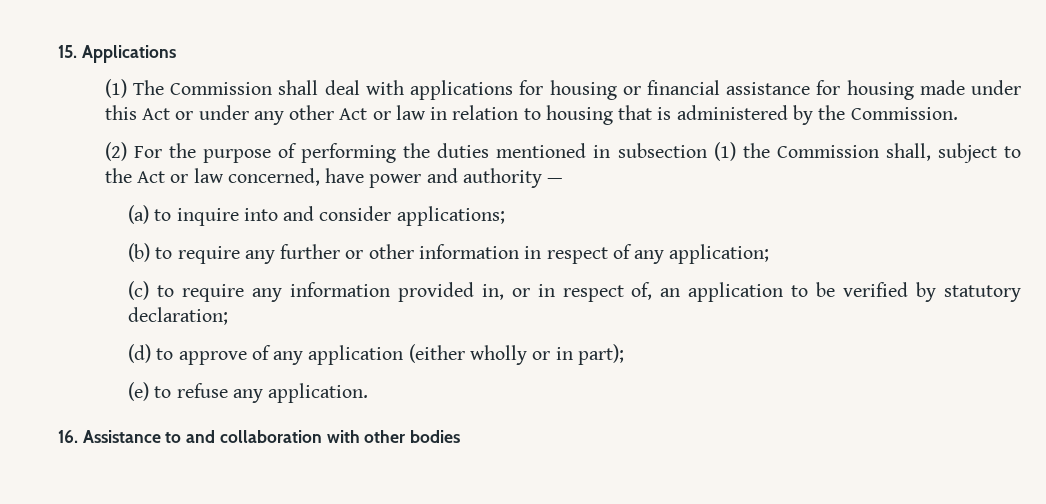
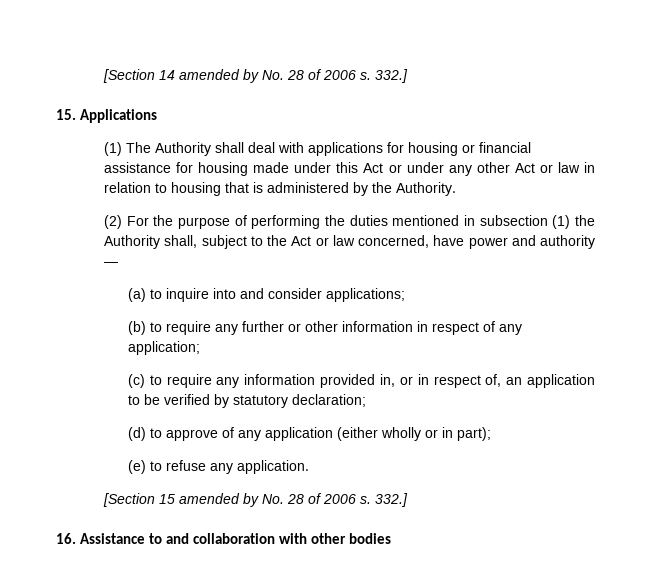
+ [Section 14 amended by No. 28 of 2006 s. 332.]
- (1) The Commission shall deal with applications for housing or financial assistance for housing made under this Act or under any other Act or law in relation to housing that is administered by the Commission.
+ (1) The Authority shall deal with applications for housing or financial assistance for housing made under this Act or under any other Act or law in relation to housing that is administered by the Authority.
- (2) For the purpose of performing the duties mentioned in subsection (1) the Commission shall, subject to the Act or law concerned, have power and authority —
+ (2) For the purpose of performing the duties mentioned in subsection (1) the Authority shall, subject to the Act or law concerned, have power and authority —
+ [Section 15 amended by No. 28 of 2006 s. 332.]

